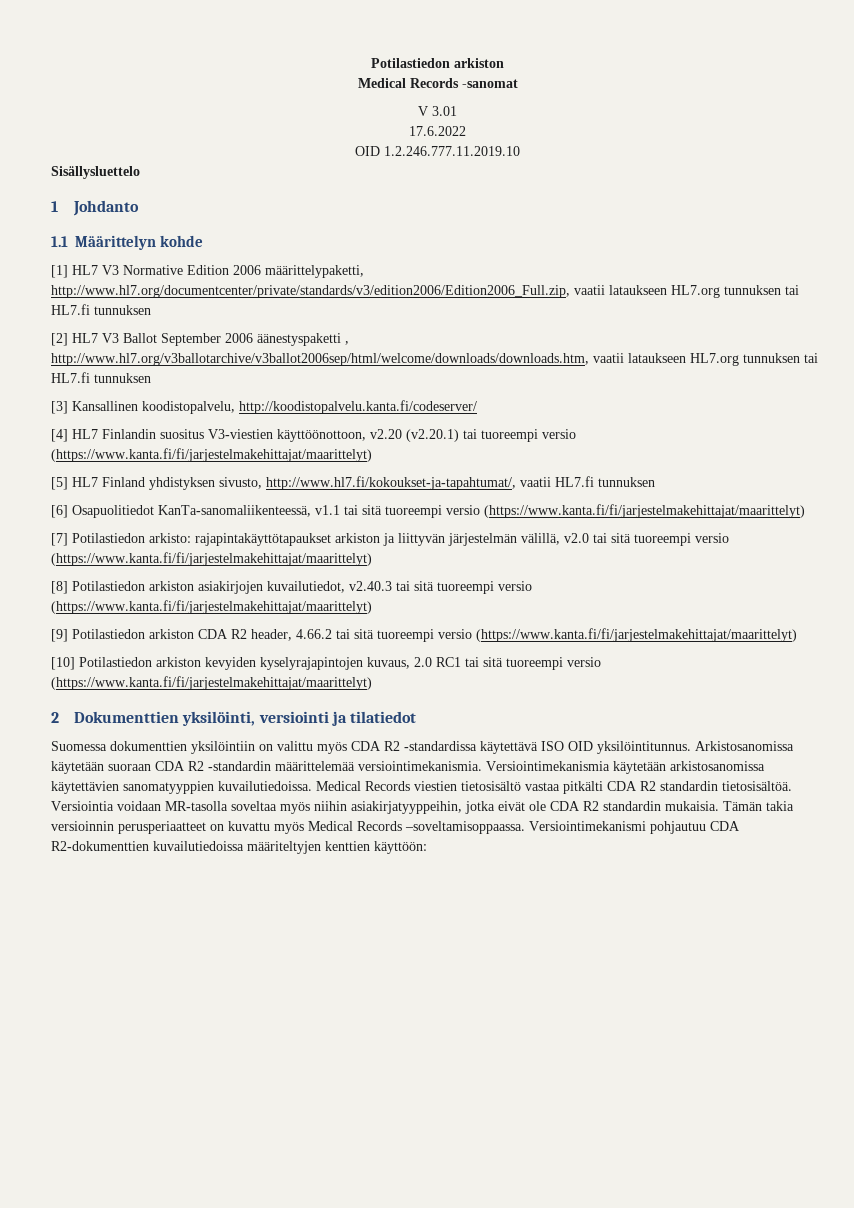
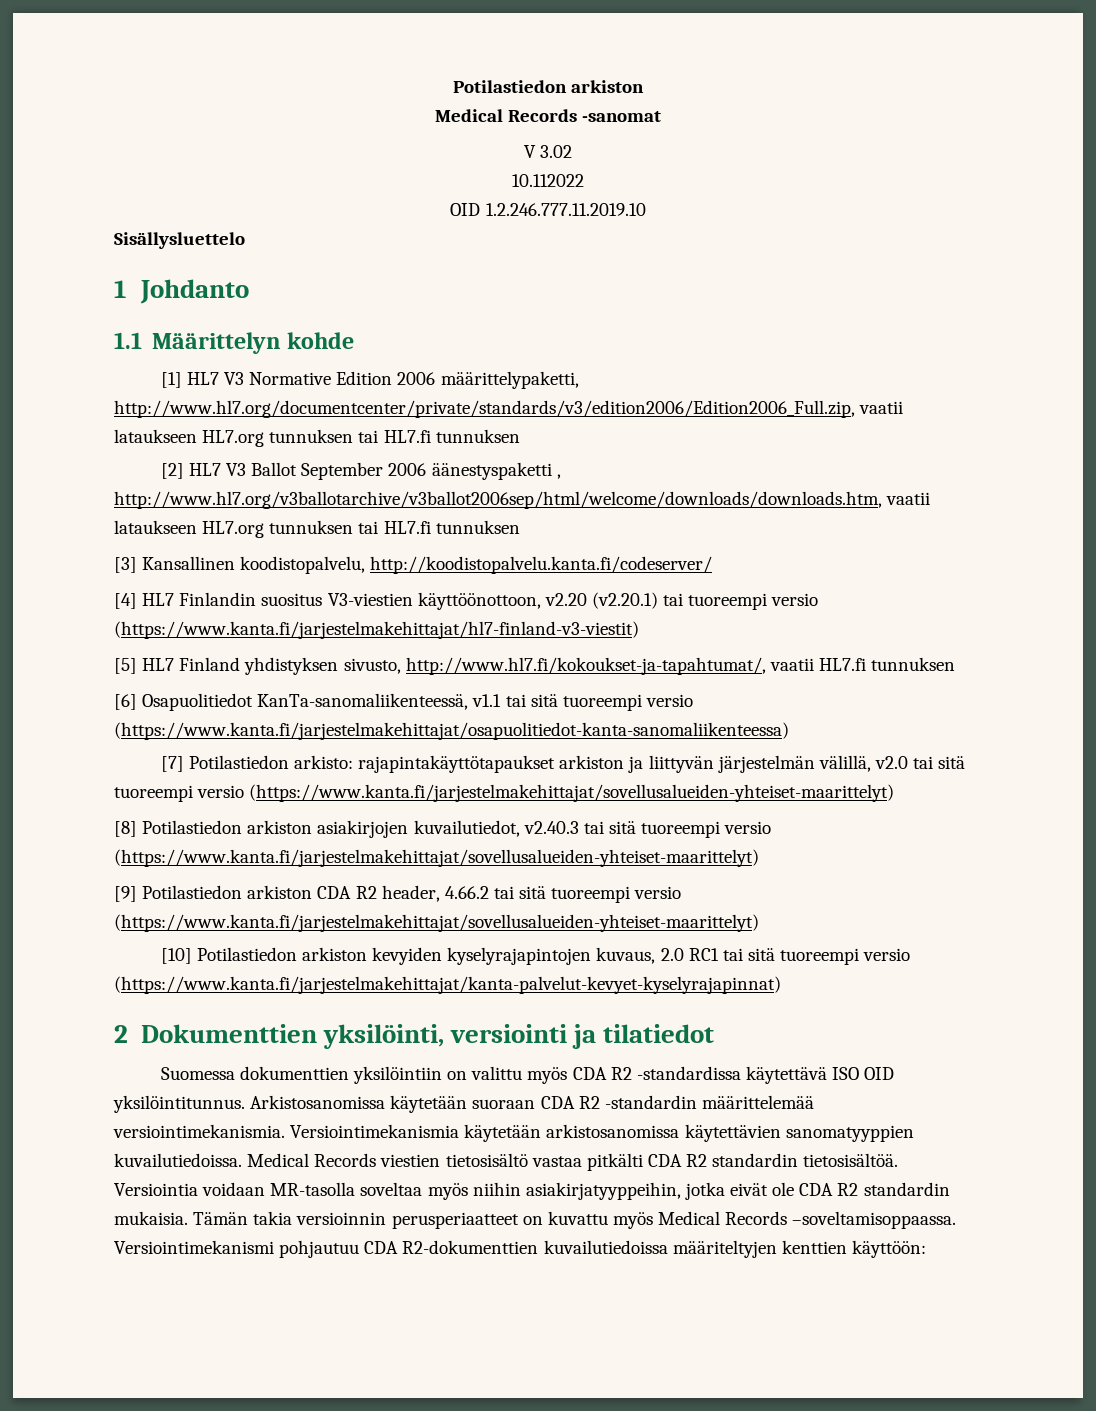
- V 3.01
- 17.6.2022
+ V 3.02
+ 10.112022
- [4] HL7 Finlandin suositus V3-viestien käyttöönottoon, v2.20 (v2.20.1) tai tuoreempi versio (https://www.kanta.fi/fi/jarjestelmakehittajat/maarittelyt)
+ [4] HL7 Finlandin suositus V3-viestien käyttöönottoon, v2.20 (v2.20.1) tai tuoreempi versio (https://www.kanta.fi/jarjestelmakehittajat/hl7-finland-v3-viestit)
- [6] Osapuolitiedot KanTa-sanomaliikenteessä, v1.1 tai sitä tuoreempi versio (https://www.kanta.fi/fi/jarjestelmakehittajat/maarittelyt)
+ [6] Osapuolitiedot KanTa-sanomaliikenteessä, v1.1 tai sitä tuoreempi versio (https://www.kanta.fi/jarjestelmakehittajat/osapuolitiedot-kanta-sanomaliikenteessa)
- [7] Potilastiedon arkisto: rajapintakäyttötapaukset arkiston ja liittyvän järjestelmän välillä, v2.0 tai sitä tuoreempi versio (https://www.kanta.fi/fi/jarjestelmakehittajat/maarittelyt)
+ [7] Potilastiedon arkisto: rajapintakäyttötapaukset arkiston ja liittyvän järjestelmän välillä, v2.0 tai sitä tuoreempi versio (https://www.kanta.fi/jarjestelmakehittajat/sovellusalueiden-yhteiset-maarittelyt)
- [8] Potilastiedon arkiston asiakirjojen kuvailutiedot, v2.40.3 tai sitä tuoreempi versio (https://www.kanta.fi/fi/jarjestelmakehittajat/maarittelyt)
+ [8] Potilastiedon arkiston asiakirjojen kuvailutiedot, v2.40.3 tai sitä tuoreempi versio (https://www.kanta.fi/jarjestelmakehittajat/sovellusalueiden-yhteiset-maarittelyt)
- [9] Potilastiedon arkiston CDA R2 header, 4.66.2 tai sitä tuoreempi versio (https://www.kanta.fi/fi/jarjestelmakehittajat/maarittelyt)
+ [9] Potilastiedon arkiston CDA R2 header, 4.66.2 tai sitä tuoreempi versio (https://www.kanta.fi/jarjestelmakehittajat/sovellusalueiden-yhteiset-maarittelyt)
- [10] Potilastiedon arkiston kevyiden kyselyrajapintojen kuvaus, 2.0 RC1 tai sitä tuoreempi versio (https://www.kanta.fi/fi/jarjestelmakehittajat/maarittelyt)
+ [10] Potilastiedon arkiston kevyiden kyselyrajapintojen kuvaus, 2.0 RC1 tai sitä tuoreempi versio (https://www.kanta.fi/jarjestelmakehittajat/kanta-palvelut-kevyet-kyselyrajapinnat)

